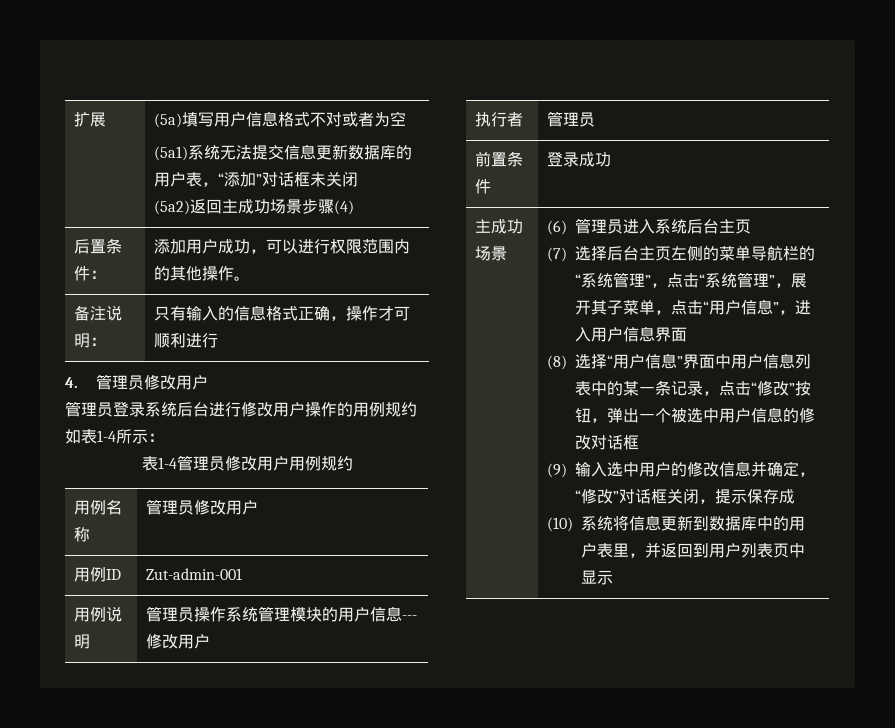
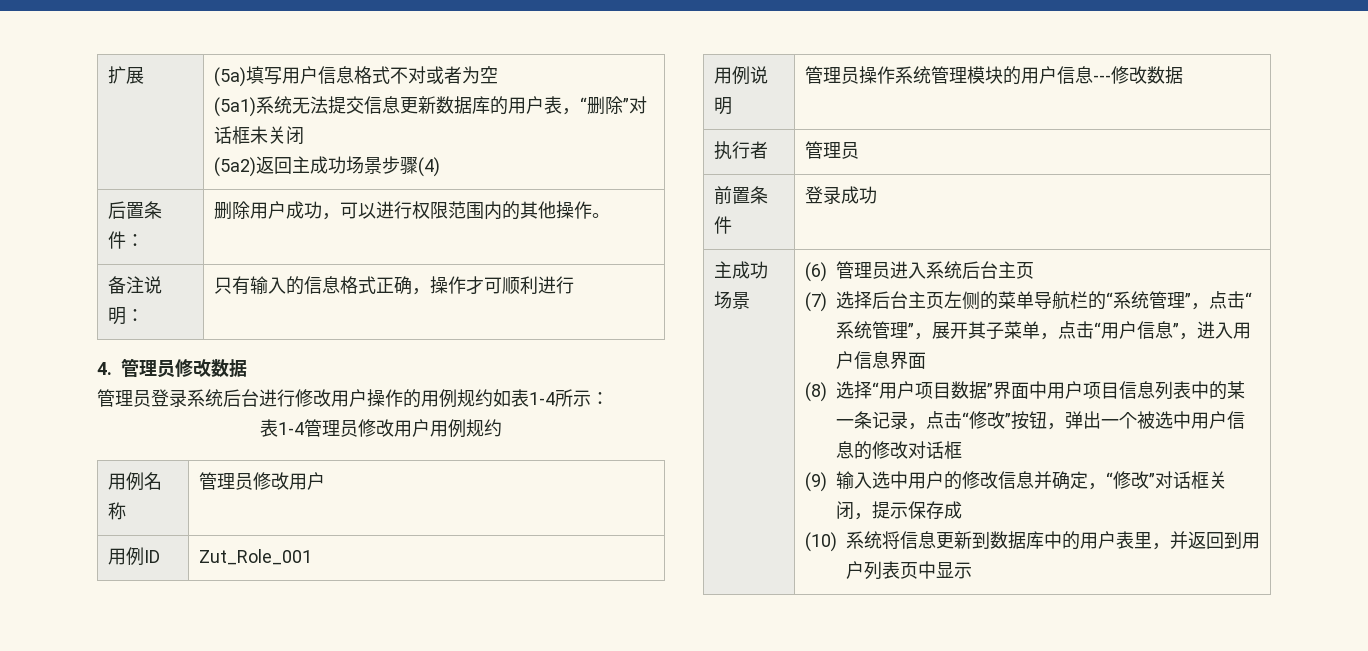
  扩展 | (5a)填写用户信息格式不对或者为空
- (5a1)系统无法提交信息更新数据库的用户表，“添加”对话框未关闭
+ (5a1)系统无法提交信息更新数据库的用户表，“删除”对话框未关闭
- 后置条件： | 添加用户成功，可以进行权限范围内的其他操作。
+ 后置条件： | 删除用户成功，可以进行权限范围内的其他操作。
- 4.管理员修改用户
+ 4.管理员修改数据
- 用例ID | Zut-admin-001
+ 用例ID | Zut_Role_001
- 用例说明 | 管理员操作系统管理模块的用户信息---修改用户
+ 用例说明 | 管理员操作系统管理模块的用户信息---修改数据
- (8)选择“用户信息”界面中用户信息列表中的某一条记录，点击“修改”按钮，弹出一个被选中用户信息的修改对话框
+ (8)选择“用户项目数据”界面中用户项目信息列表中的某一条记录，点击“修改”按钮，弹出一个被选中用户信息的修改对话框

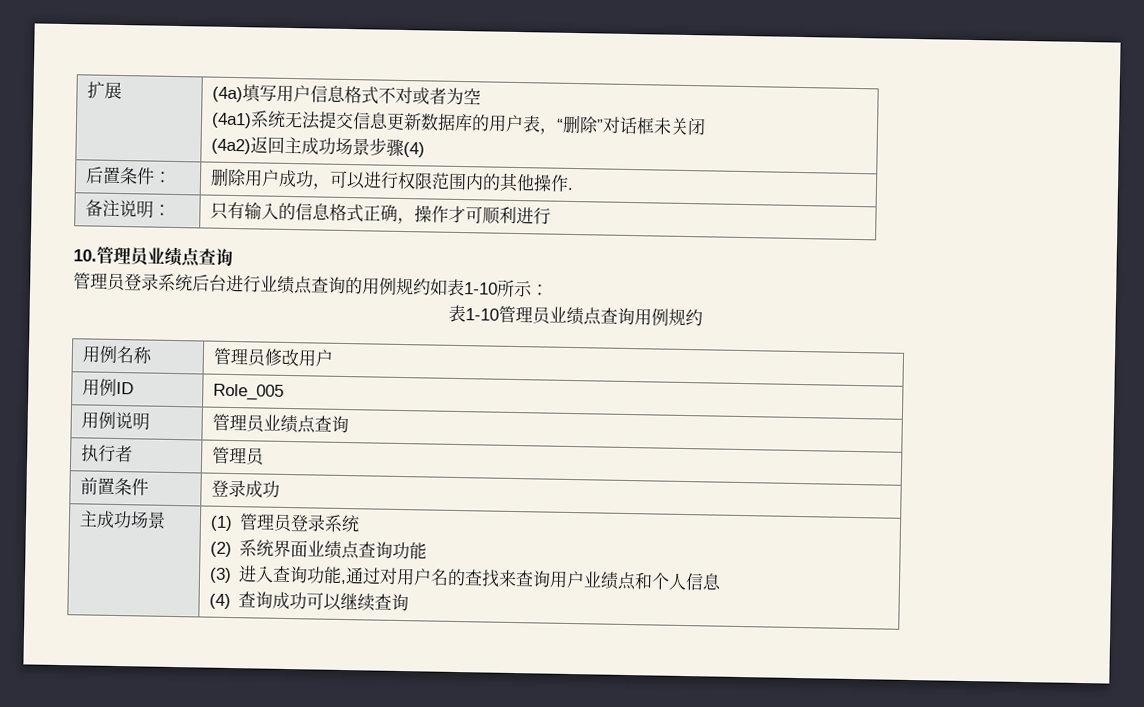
- 扩展 | (5a)填写用户信息格式不对或者为空
- (5a1)系统无法提交信息更新数据库的用户表，“删除”对话框未关闭
- (5a2)返回主成功场景步骤(4)
+ 扩展 | (4a)填写用户信息格式不对或者为空
+ (4a1)系统无法提交信息更新数据库的用户表，“删除”对话框未关闭
+ (4a2)返回主成功场景步骤(4)
- 后置条件： | 删除用户成功，可以进行权限范围内的其他操作。
+ 后置条件： | 删除用户成功，可以进行权限范围内的其他操作.
- 4.管理员修改数据
+ 10.管理员业绩点查询
- 管理员登录系统后台进行修改用户操作的用例规约如表1-4所示：
+ 管理员登录系统后台进行业绩点查询的用例规约如表1-10所示：
- 表1-4管理员修改用户用例规约
+ 表1-10管理员业绩点查询用例规约
- 用例ID | Zut_Role_001
+ 用例ID | Role_005
- 用例说明 | 管理员操作系统管理模块的用户信息---修改数据
+ 用例说明 | 管理员业绩点查询
- (6)管理员进入系统后台主页
- (7)选择后台主页左侧的菜单导航栏的“系统管理”，点击“系统管理”，展开其子菜单，点击“用户信息”，进入用户信息界面
- (8)选择“用户项目数据”界面中用户项目信息列表中的某一条记录，点击“修改”按钮，弹出一个被选中用户信息的修改对话框
- (9)输入选中用户的修改信息并确定，“修改”对话框关闭，提示保存成
- (10)系统将信息更新到数据库中的用户表里，并返回到用户列表页中显示
+ (1)管理员登录系统
+ (2)系统界面业绩点查询功能
+ (3)进入查询功能,通过对用户名的查找来查询用户业绩点和个人信息
+ (4)查询成功可以继续查询

